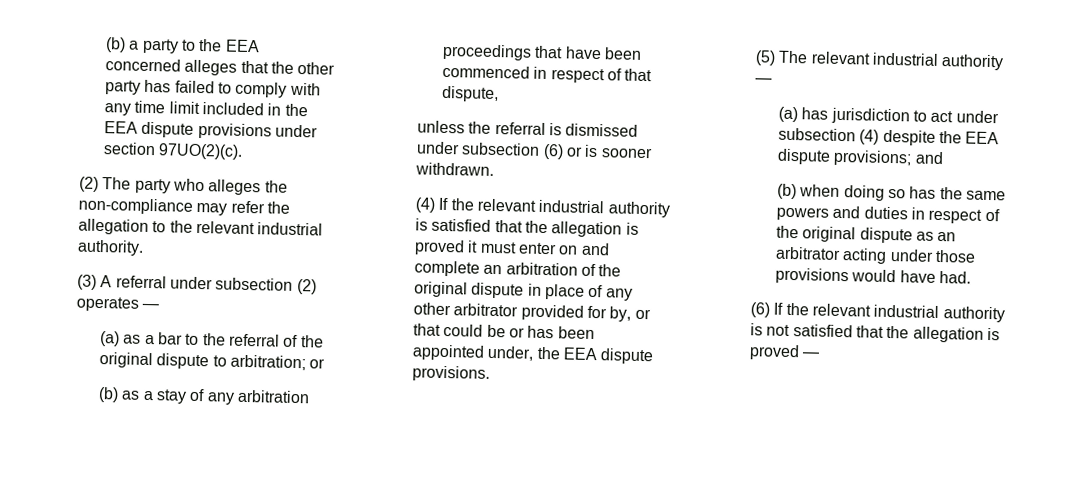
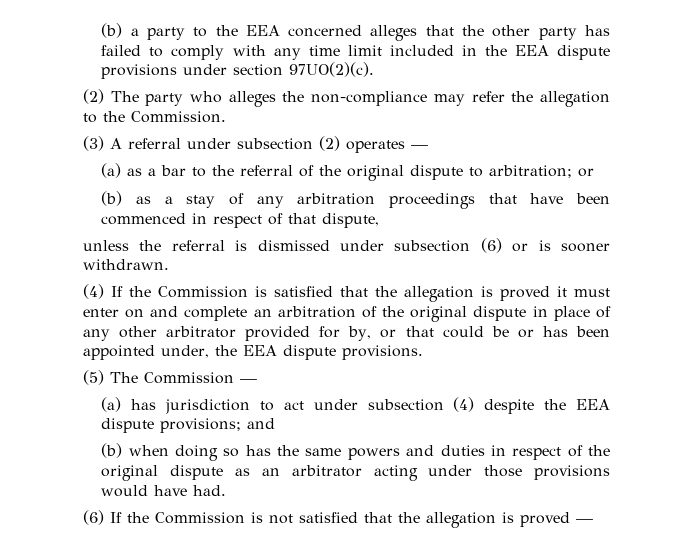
- (2) The party who alleges the non-compliance may refer the allegation to the relevant industrial authority.
+ (2) The party who alleges the non-compliance may refer the allegation to the Commission.
- (4) If the relevant industrial authority is satisfied that the allegation is proved it must enter on and complete an arbitration of the original dispute in place of any other arbitrator provided for by, or that could be or has been appointed under, the EEA dispute provisions.
+ (4) If the Commission is satisfied that the allegation is proved it must enter on and complete an arbitration of the original dispute in place of any other arbitrator provided for by, or that could be or has been appointed under, the EEA dispute provisions.
- (5) The relevant industrial authority —
+ (5) The Commission —
- (6) If the relevant industrial authority is not satisfied that the allegation is proved —
+ (6) If the Commission is not satisfied that the allegation is proved —

